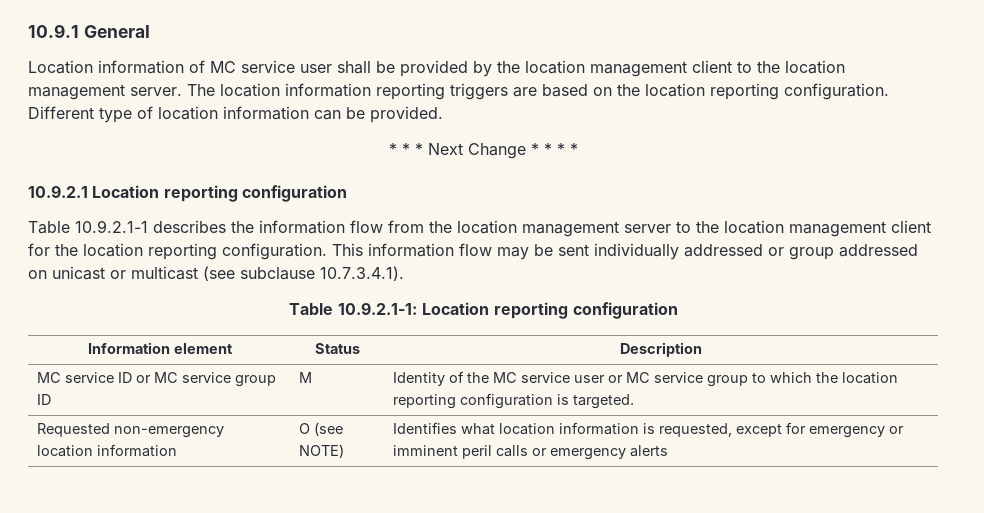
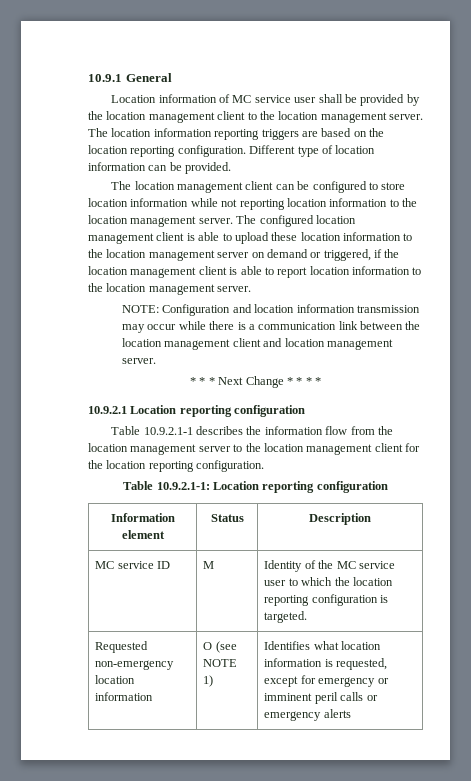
+ The location management client can be configured to store location information while not reporting location information to the location management server. The configured location management client is able to upload these location information to the location management server on demand or triggered, if the location management client is able to report location information to the location management server.
+ NOTE: Configuration and location information transmission may occur while there is a communication link between the location management client and location management server.
- This information flow may be sent individually addressed or group addressed on unicast or multicast (see subclause 10.7.3.4.1).
- MC service ID or MC service group ID | M | Identity of the MC service user or MC service group to which the location reporting configuration is targeted.
+ MC service ID | M | Identity of the MC service user to which the location reporting configuration is targeted.
- Requested non-emergency location information | O (see NOTE) | Identifies what location information is requested, except for emergency or imminent peril calls or emergency alerts
+ Requested non-emergency location information | O (see NOTE 1) | Identifies what location information is requested, except for emergency or imminent peril calls or emergency alerts

